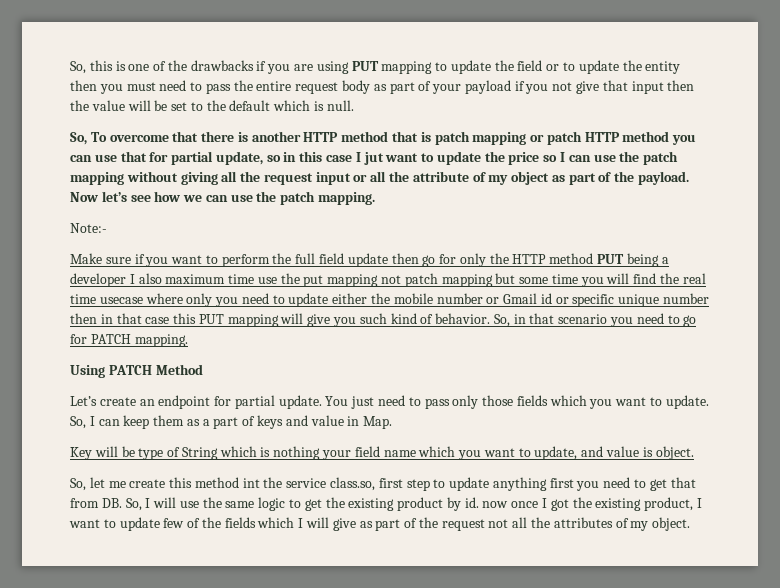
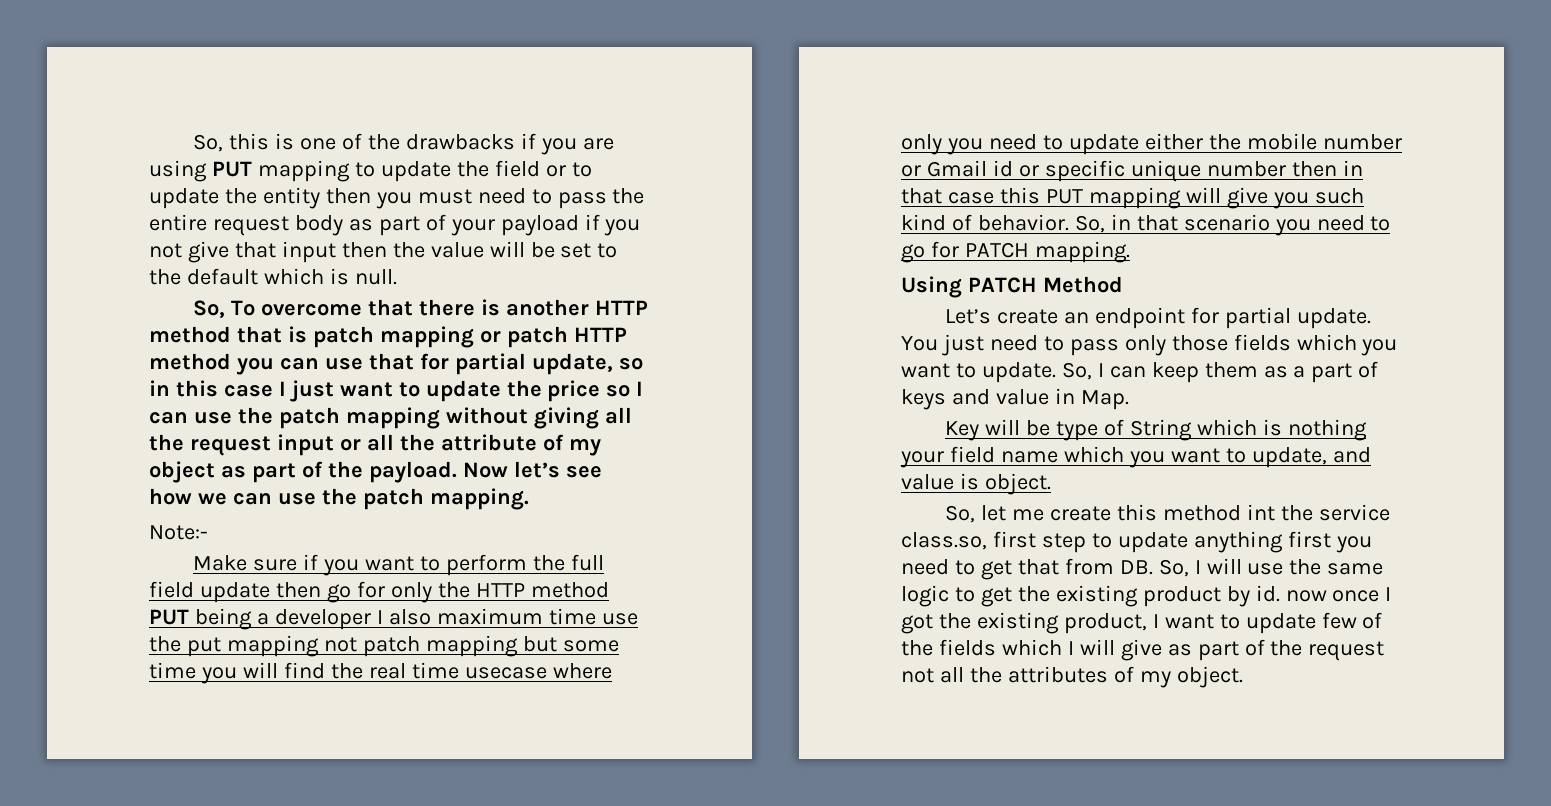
- So, To overcome that there is another HTTP method that is patch mapping or patch HTTP method you can use that for partial update, so in this case I jut want to update the price so I can use the patch mapping without giving all the request input or all the attribute of my object as part of the payload.
+ So, To overcome that there is another HTTP method that is patch mapping or patch HTTP method you can use that for partial update, so in this case I just want to update the price so I can use the patch mapping without giving all the request input or all the attribute of my object as part of the payload.

